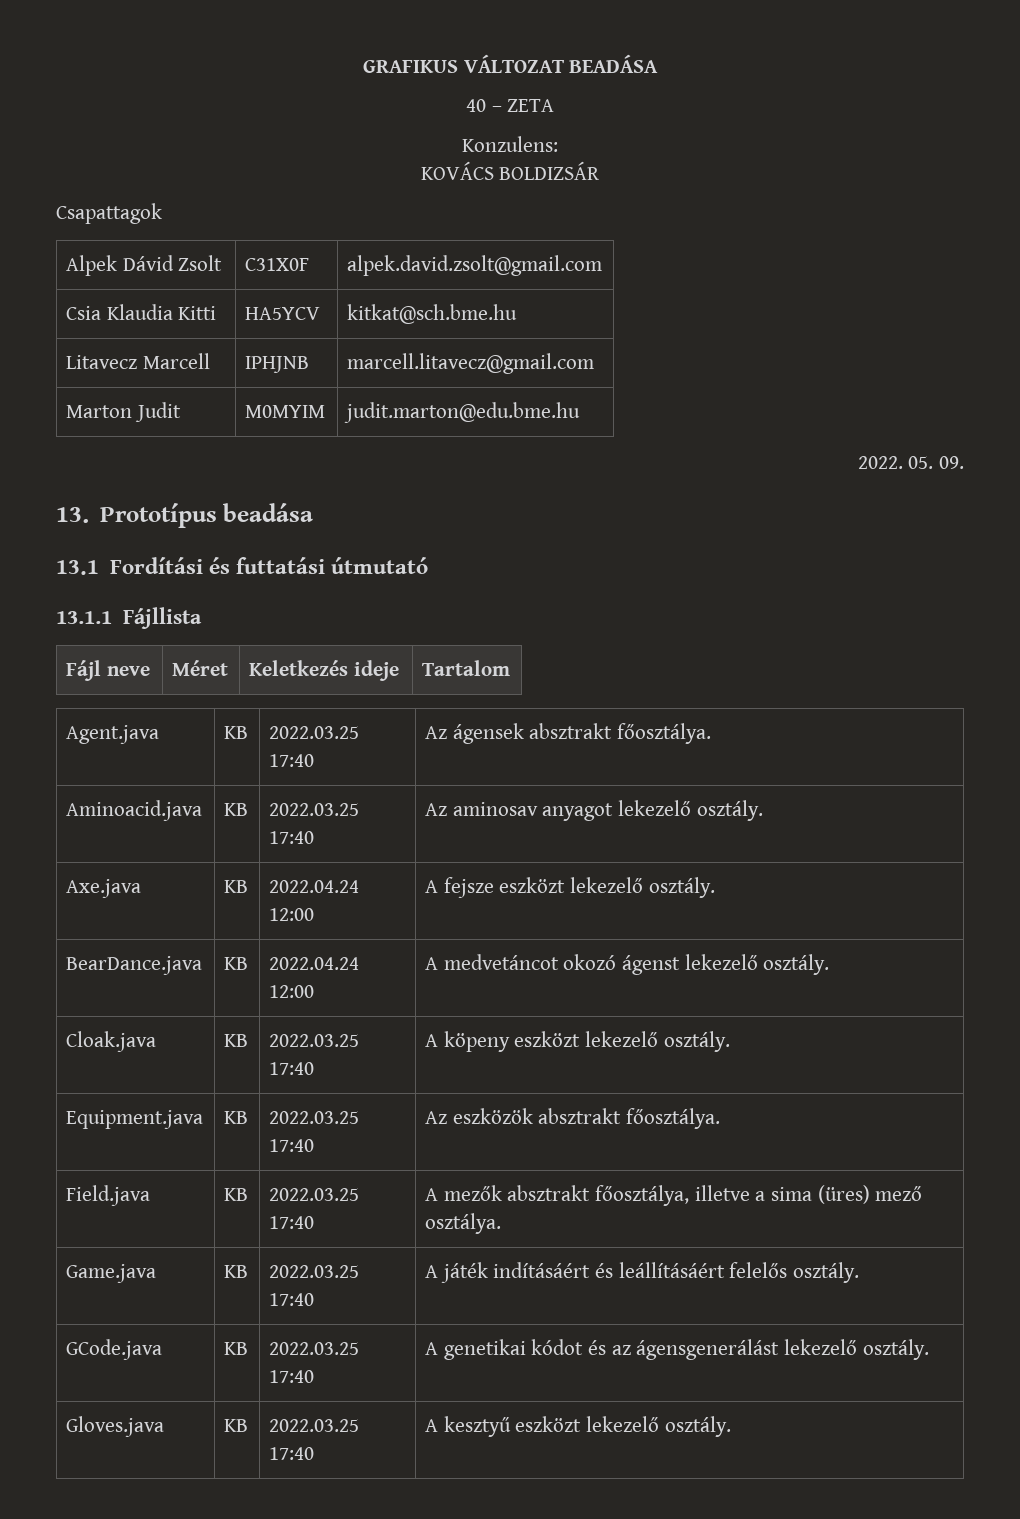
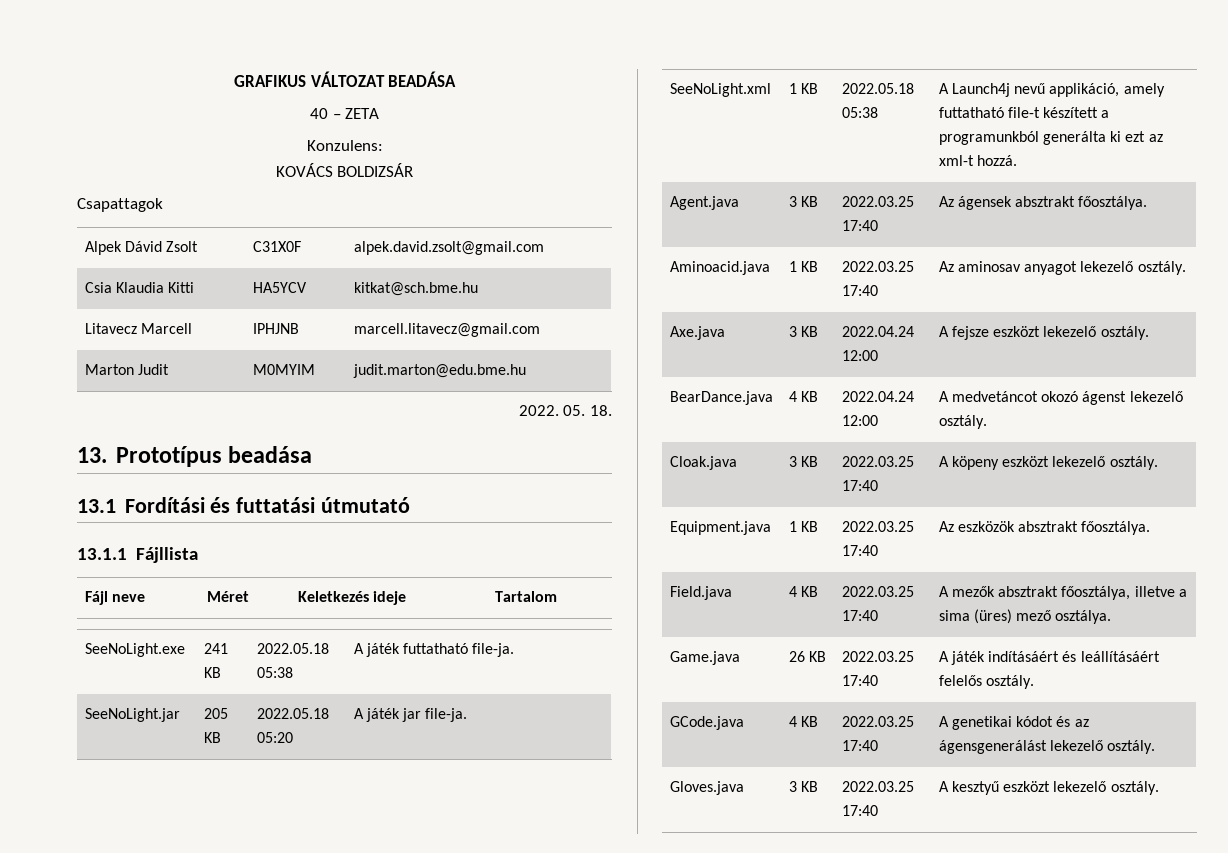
- 05. 09.
+ 05. 18.
+ SeeNoLight.exe | 241 KB | 2022.05.18 05:38 | A játék futtatható file-ja.
+ SeeNoLight.jar | 205 KB | 2022.05.18 05:20 | A játék jar file-ja.
+ SeeNoLight.xml | 1 KB | 2022.05.18 05:38 | A Launch4j nevű applikáció, amely futtatható file-t készített a programunkból generálta ki ezt az xml-t hozzá.
- Agent.java | KB | 2022.03.25 17:40 | Az ágensek absztrakt főosztálya.
+ Agent.java | 3 KB | 2022.03.25 17:40 | Az ágensek absztrakt főosztálya.
- Aminoacid.java | KB | 2022.03.25 17:40 | Az aminosav anyagot lekezelő osztály.
+ Aminoacid.java | 1 KB | 2022.03.25 17:40 | Az aminosav anyagot lekezelő osztály.
- Axe.java | KB | 2022.04.24 12:00 | A fejsze eszközt lekezelő osztály.
+ Axe.java | 3 KB | 2022.04.24 12:00 | A fejsze eszközt lekezelő osztály.
- BearDance.java | KB | 2022.04.24 12:00 | A medvetáncot okozó ágenst lekezelő osztály.
+ BearDance.java | 4 KB | 2022.04.24 12:00 | A medvetáncot okozó ágenst lekezelő osztály.
- Cloak.java | KB | 2022.03.25 17:40 | A köpeny eszközt lekezelő osztály.
+ Cloak.java | 3 KB | 2022.03.25 17:40 | A köpeny eszközt lekezelő osztály.
- Equipment.java | KB | 2022.03.25 17:40 | Az eszközök absztrakt főosztálya.
+ Equipment.java | 1 KB | 2022.03.25 17:40 | Az eszközök absztrakt főosztálya.
- Field.java | KB | 2022.03.25 17:40 | A mezők absztrakt főosztálya, illetve a sima (üres) mező osztálya.
+ Field.java | 4 KB | 2022.03.25 17:40 | A mezők absztrakt főosztálya, illetve a sima (üres) mező osztálya.
- Game.java | KB | 2022.03.25 17:40 | A játék indításáért és leállításáért felelős osztály.
+ Game.java | 26 KB | 2022.03.25 17:40 | A játék indításáért és leállításáért felelős osztály.
- GCode.java | KB | 2022.03.25 17:40 | A genetikai kódot és az ágensgenerálást lekezelő osztály.
+ GCode.java | 4 KB | 2022.03.25 17:40 | A genetikai kódot és az ágensgenerálást lekezelő osztály.
- Gloves.java | KB | 2022.03.25 17:40 | A kesztyű eszközt lekezelő osztály.
+ Gloves.java | 3 KB | 2022.03.25 17:40 | A kesztyű eszközt lekezelő osztály.

